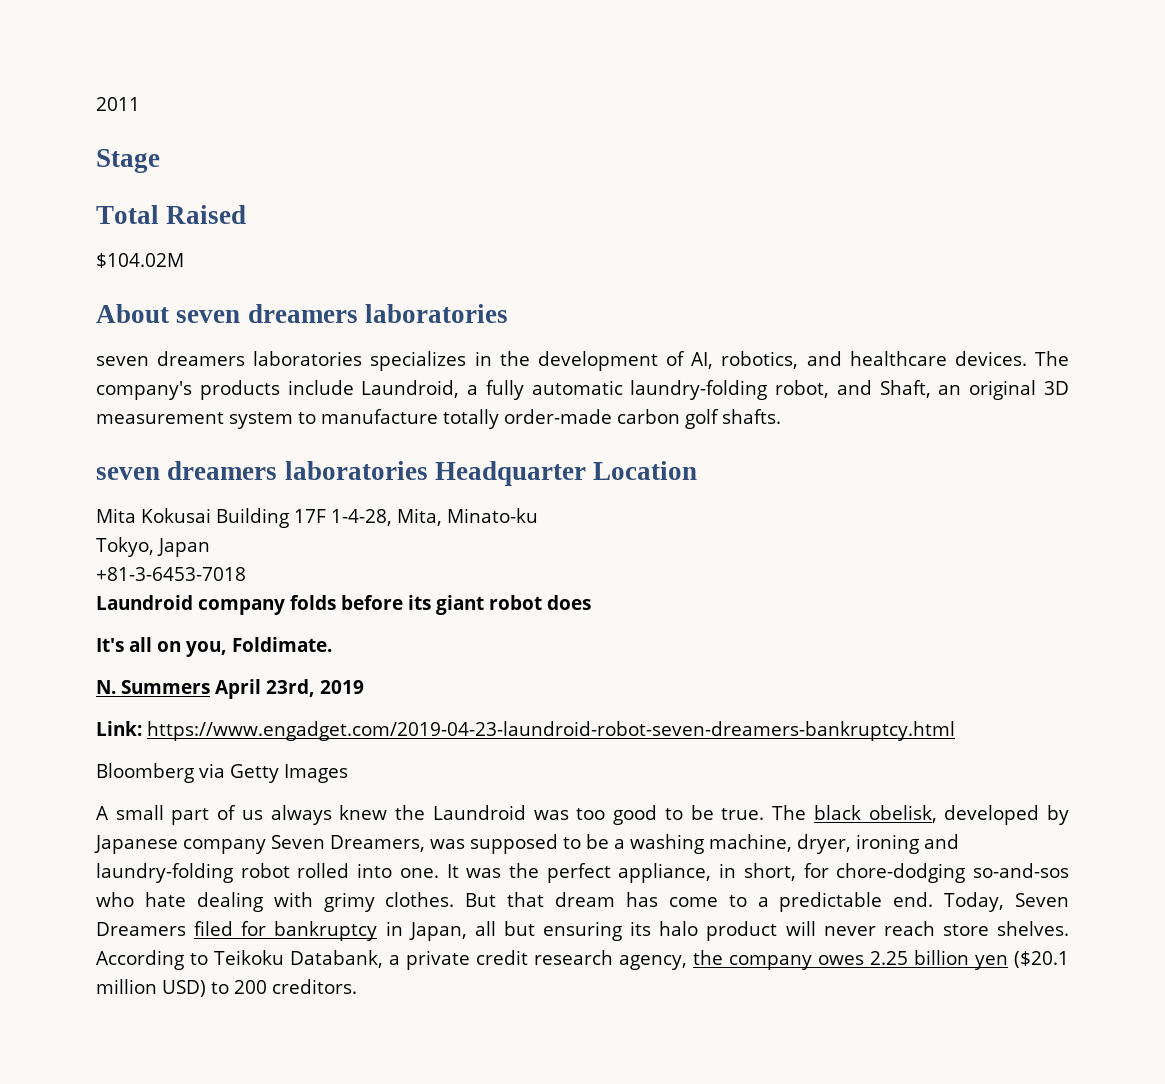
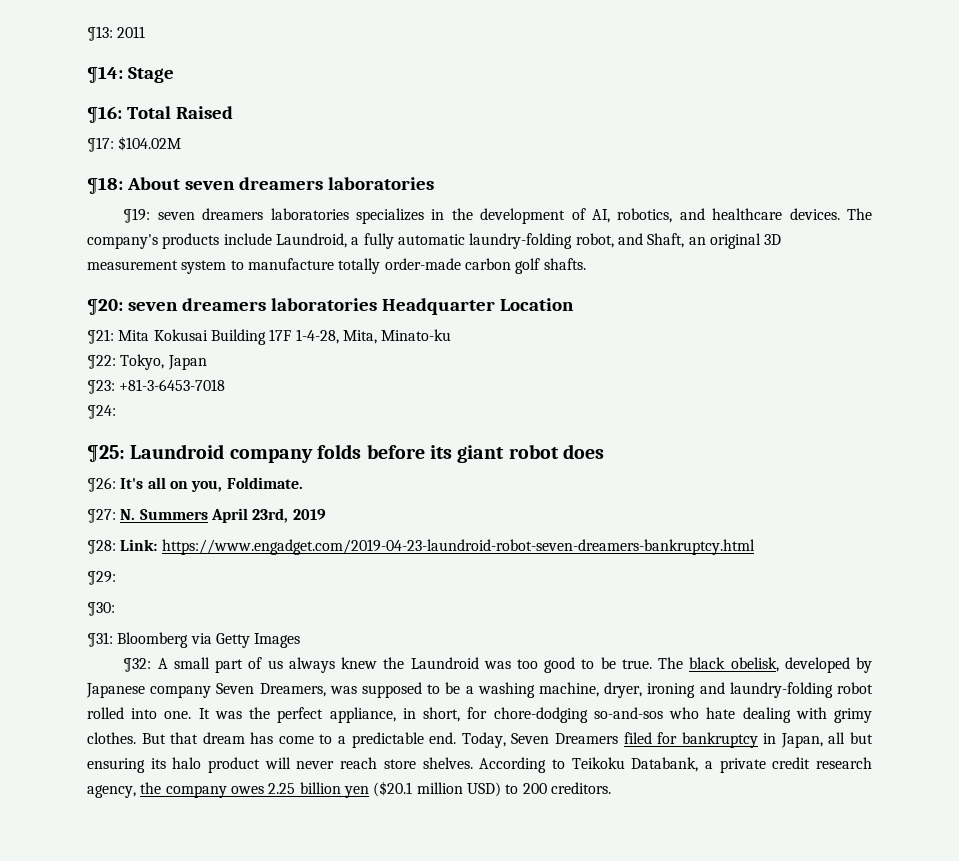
- 2011
+ ¶13: 2011
- Stage
+ ¶14: Stage
- Total Raised
+ ¶16: Total Raised
- $104.02M
+ ¶17: $104.02M
- About seven dreamers laboratories
+ ¶18: About seven dreamers laboratories
- seven dreamers laboratories specializes in the development of AI, robotics, and healthcare devices.
+ ¶19: seven dreamers laboratories specializes in the development of AI, robotics, and healthcare devices.
- seven dreamers laboratories Headquarter Location
+ ¶20: seven dreamers laboratories Headquarter Location
- Mita Kokusai Building 17F 1-4-28, Mita, Minato-ku
+ ¶21: Mita Kokusai Building 17F 1-4-28, Mita, Minato-ku
- Tokyo, Japan
+ ¶22: Tokyo, Japan
- +81-3-6453-7018
+ ¶23: +81-3-6453-7018
- Laundroid company folds before its giant robot does
+ ¶24:
+ ¶25: Laundroid company folds before its giant robot does
- It's all on you, Foldimate.
+ ¶26: It's all on you, Foldimate.
- N. Summers April 23rd, 2019
+ ¶27: N. Summers April 23rd, 2019
- Link: https://www.engadget.com/2019-04-23-laundroid-robot-seven-dreamers-bankruptcy.html
+ ¶28: Link: https://www.engadget.com/2019-04-23-laundroid-robot-seven-dreamers-bankruptcy.html
- Bloomberg via Getty Images
+ ¶29:
+ ¶30:
+ ¶31: Bloomberg via Getty Images
- A small part of us always knew the Laundroid was too good to be true.
+ ¶32: A small part of us always knew the Laundroid was too good to be true.

